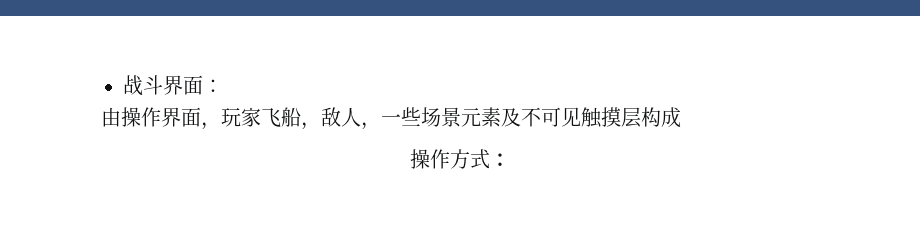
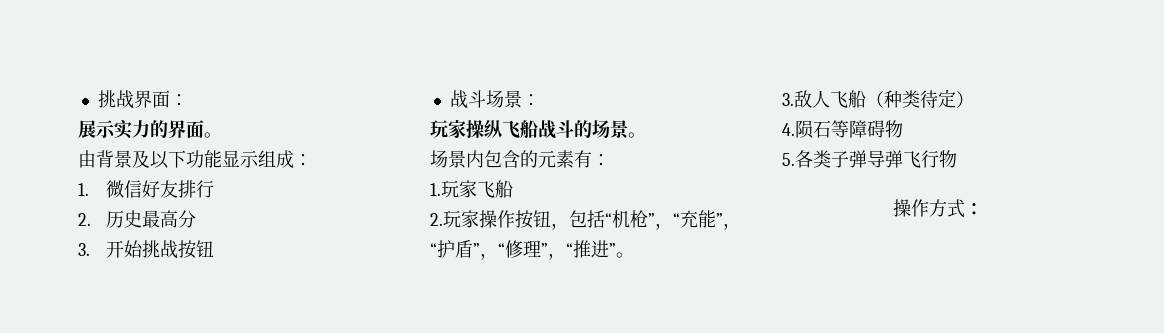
- 战斗界面：
+ 挑战界面：
- 由操作界面，玩家飞船，敌人，一些场景元素及不可见触摸层构成
+ 展示实力的界面。
+ 由背景及以下功能显示组成：
+ 1.微信好友排行
+ 2.历史最高分
+ 3.开始挑战按钮
+ 战斗场景：
+ 玩家操纵飞船战斗的场景。
+ 场景内包含的元素有：
+ 1.玩家飞船
+ 2.玩家操作按钮，包括“机枪”，“充能”，“护盾”，“修理”，“推进”。
+ 3.敌人飞船（种类待定）
+ 4.陨石等障碍物
+ 5.各类子弹导弹飞行物

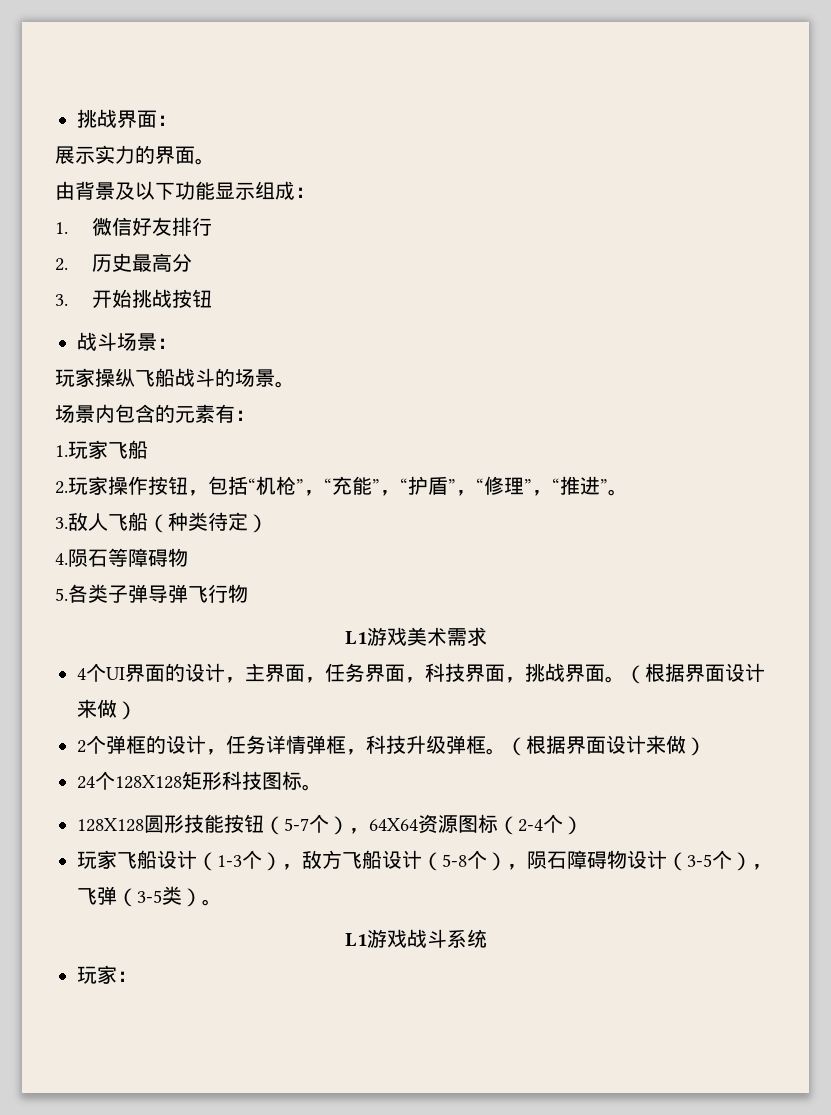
- 操作方式：
+ L1游戏美术需求
+ 4个UI界面的设计，主界面，任务界面，科技界面，挑战界面。（根据界面设计来做）
+ 2个弹框的设计，任务详情弹框，科技升级弹框。（根据界面设计来做）
+ 24个128X128矩形科技图标。
+ 128X128圆形技能按钮（5-7个），64X64资源图标（2-4个）
+ 玩家飞船设计（1-3个），敌方飞船设计（5-8个），陨石障碍物设计（3-5个），飞弹（3-5类）。
+ L1游戏战斗系统
+ 玩家：

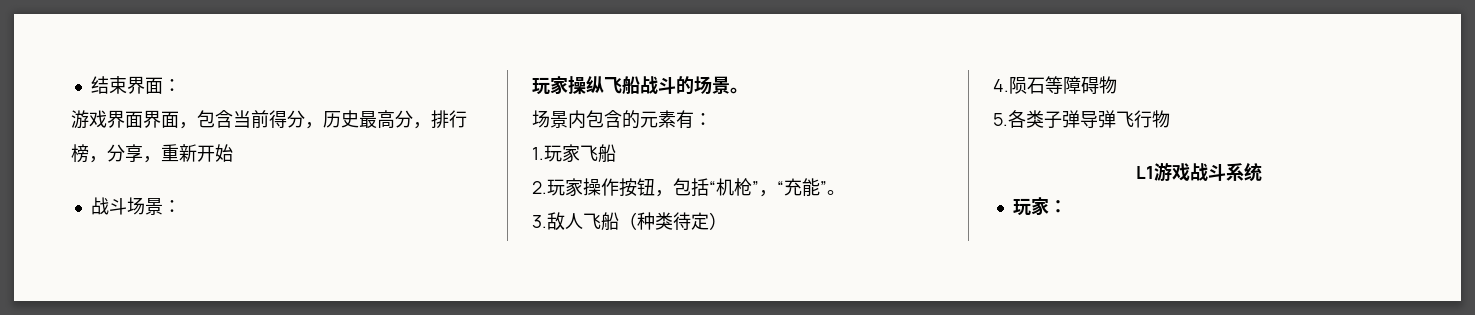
- 挑战界面：
+ 结束界面：
- 展示实力的界面。
- 由背景及以下功能显示组成：
- 1.微信好友排行
- 2.历史最高分
- 3.开始挑战按钮
+ 游戏界面界面，包含当前得分，历史最高分，排行榜，分享，重新开始
- 2.玩家操作按钮，包括“机枪”，“充能”，“护盾”，“修理”，“推进”。
+ 2.玩家操作按钮，包括“机枪”，“充能”。
- L1游戏美术需求
- 4个UI界面的设计，主界面，任务界面，科技界面，挑战界面。（根据界面设计来做）
- 2个弹框的设计，任务详情弹框，科技升级弹框。（根据界面设计来做）
- 24个128X128矩形科技图标。
- 128X128圆形技能按钮（5-7个），64X64资源图标（2-4个）
- 玩家飞船设计（1-3个），敌方飞船设计（5-8个），陨石障碍物设计（3-5个），飞弹（3-5类）。

